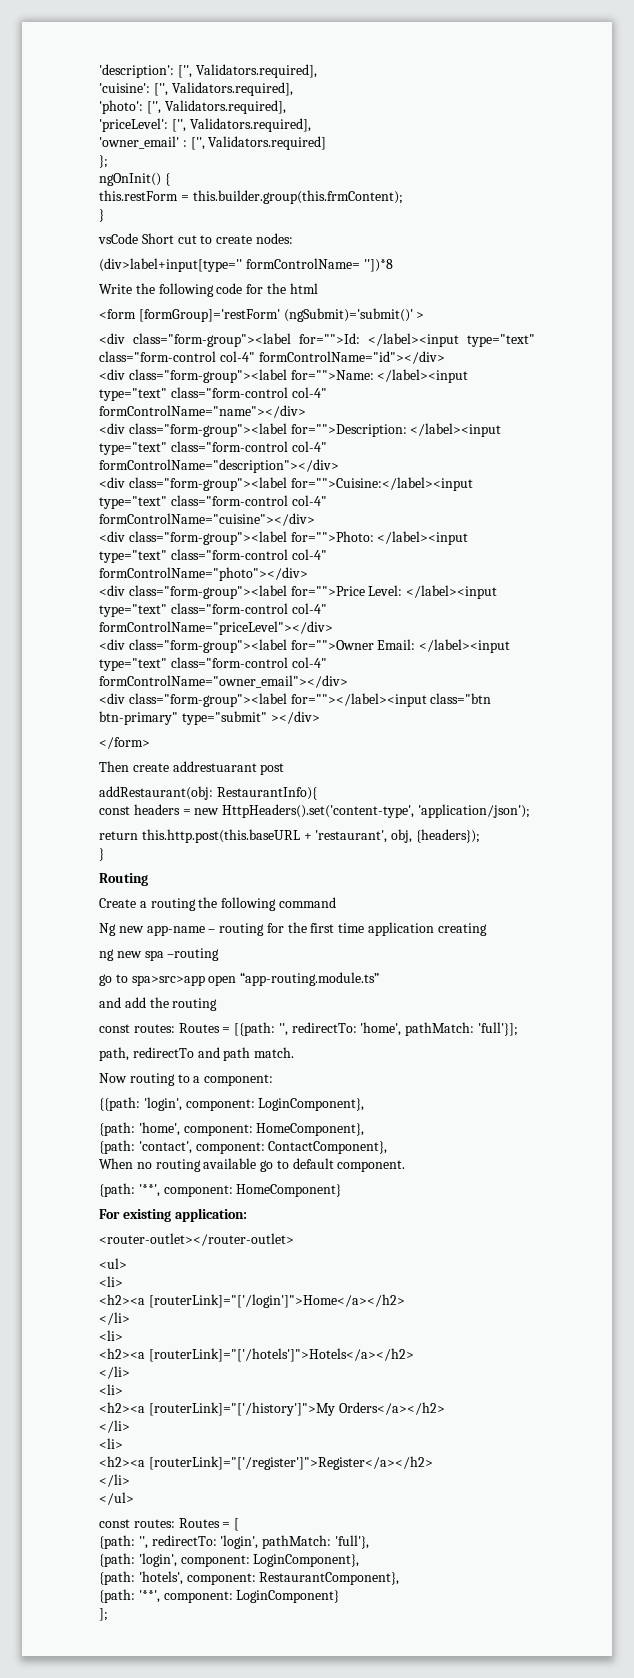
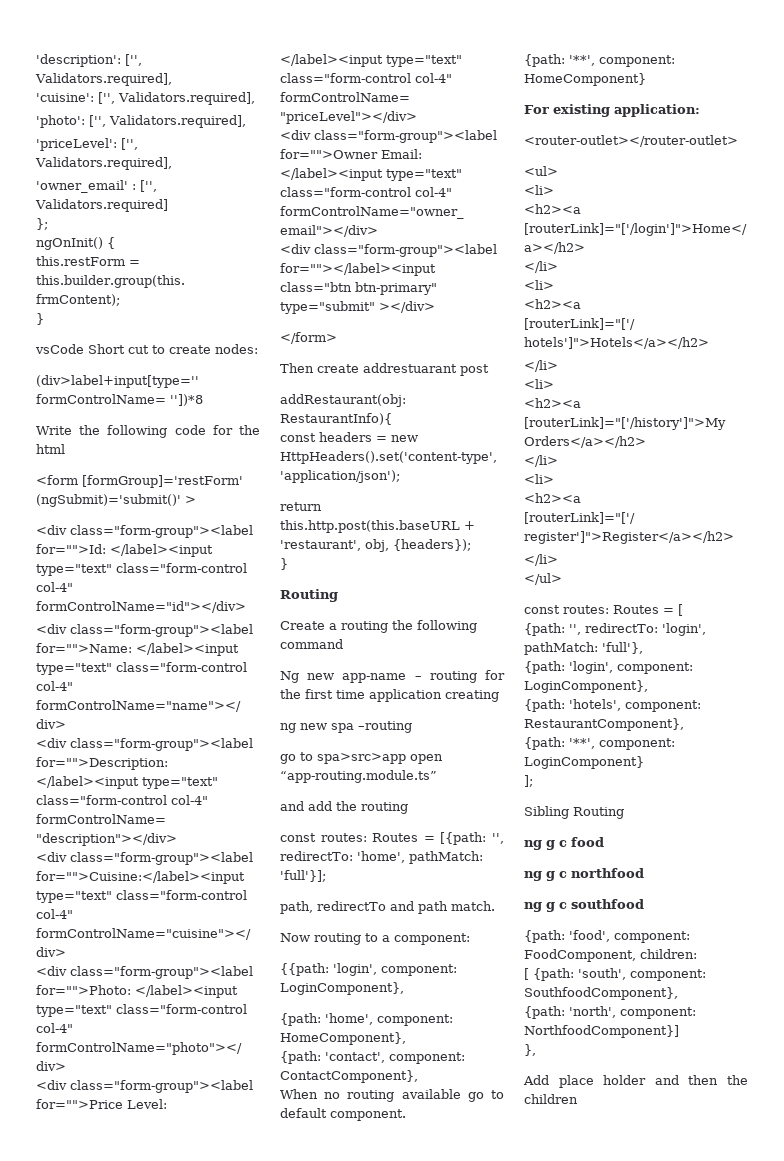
+ Sibling Routing
+ ng g c food
+ ng g c northfood
+ ng g c southfood
+ {path: 'food', component: FoodComponent, children:
+ [ {path: 'south', component: SouthfoodComponent},
+ {path: 'north', component: NorthfoodComponent}]
+ },
+ Add place holder and then the children

